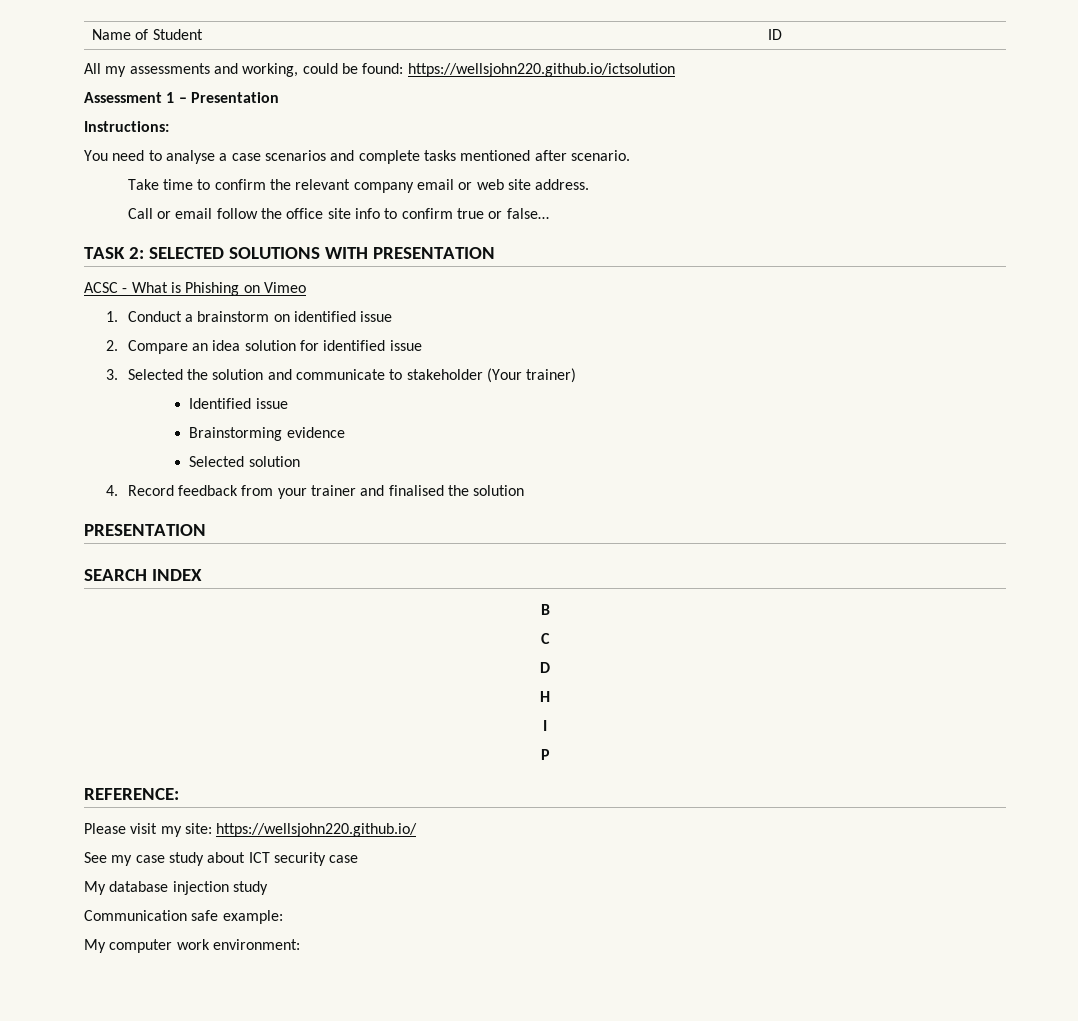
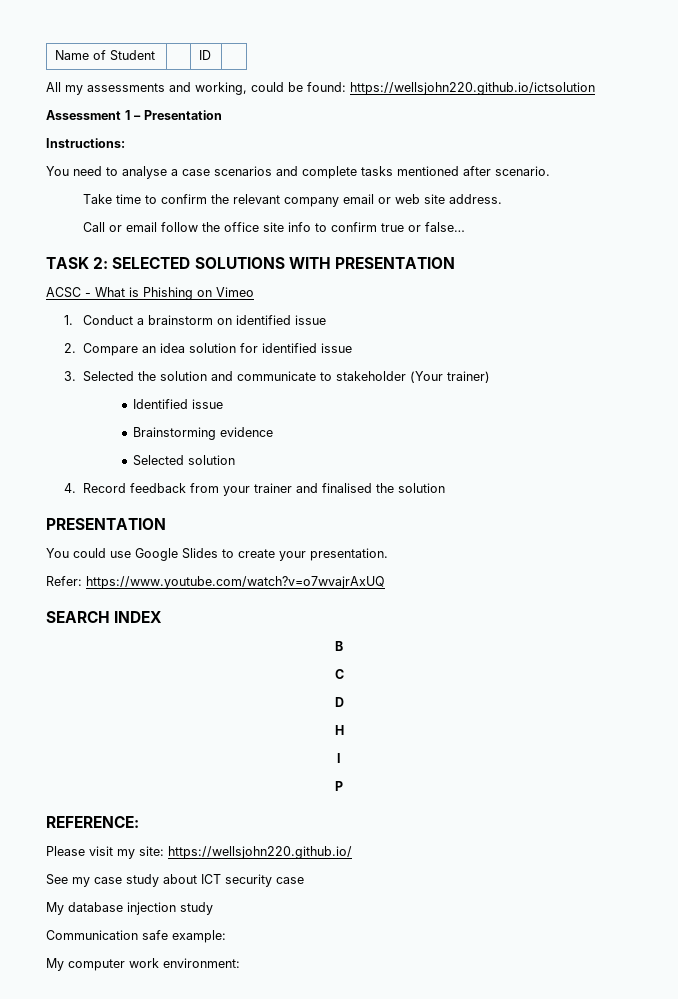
+ You could use Google Slides to create your presentation.
+ Refer: https://www.youtube.com/watch?v=o7wvajrAxUQ

